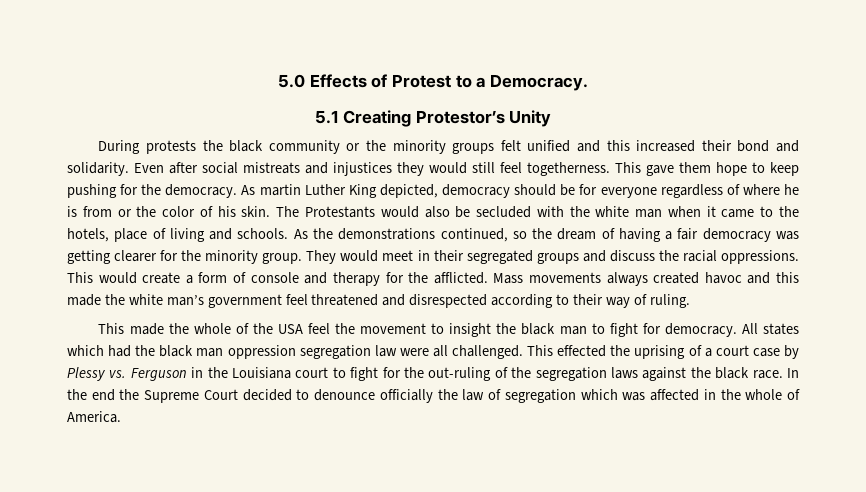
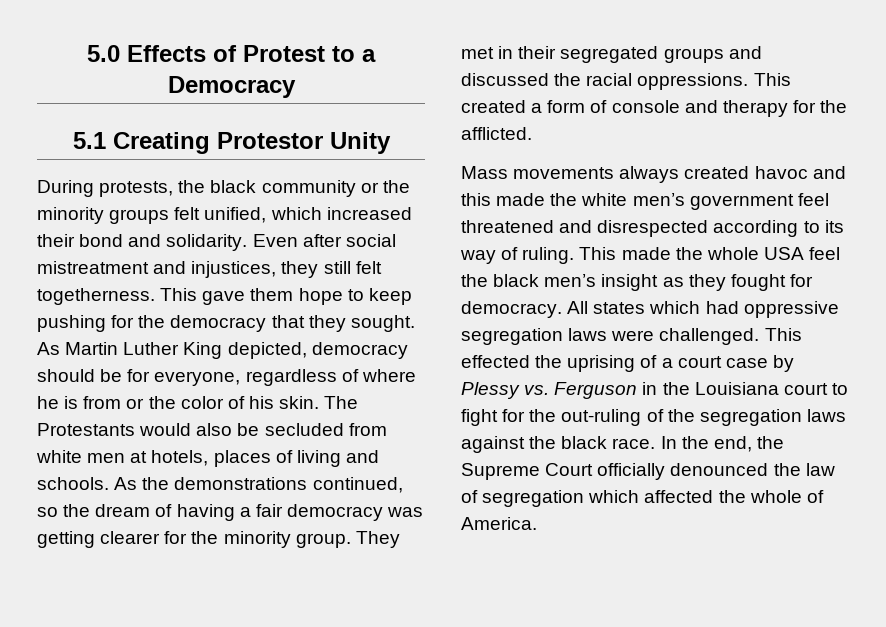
- 5.0 Effects of Protest to a Democracy.
+ 5.0 Effects of Protest to a Democracy
- 5.1 Creating Protestor’s Unity
+ 5.1 Creating Protestor Unity
- During protests the black community or the minority groups felt unified and this increased their bond and solidarity.
+ During protests, the black community or the minority groups felt unified, which increased their bond and solidarity.
- Even after social mistreats and injustices they would still feel togetherness.
+ Even after social mistreatment and injustices, they still felt togetherness.
- This gave them hope to keep pushing for the democracy. As martin Luther King depicted, democracy should be for everyone regardless of where he is from or the color of his skin.
+ This gave them hope to keep pushing for the democracy that they sought. As Martin Luther King depicted, democracy should be for everyone, regardless of where he is from or the color of his skin.
- The Protestants would also be secluded with the white man when it came to the hotels, place of living and schools.
+ The Protestants would also be secluded from white men at hotels, places of living and schools.
- They would meet in their segregated groups and discuss the racial oppressions.
+ They met in their segregated groups and discussed the racial oppressions.
- This would create a form of console and therapy for the afflicted. Mass movements always created havoc and this made the white man’s government feel threatened and disrespected according to their way of ruling.
- This made the whole of the USA feel the movement to insight the black man to fight for democracy.
+ This created a form of console and therapy for the afflicted.
+ Mass movements always created havoc and this made the white men’s government feel threatened and disrespected according to its way of ruling. This made the whole USA feel the black men’s insight as they fought for democracy.
- All states which had the black man oppression segregation law were all challenged.
+ All states which had oppressive segregation laws were challenged.
- In the end the Supreme Court decided to denounce officially the law of segregation which was affected in the whole of America.
+ In the end, the Supreme Court officially denounced the law of segregation which affected the whole of America.

